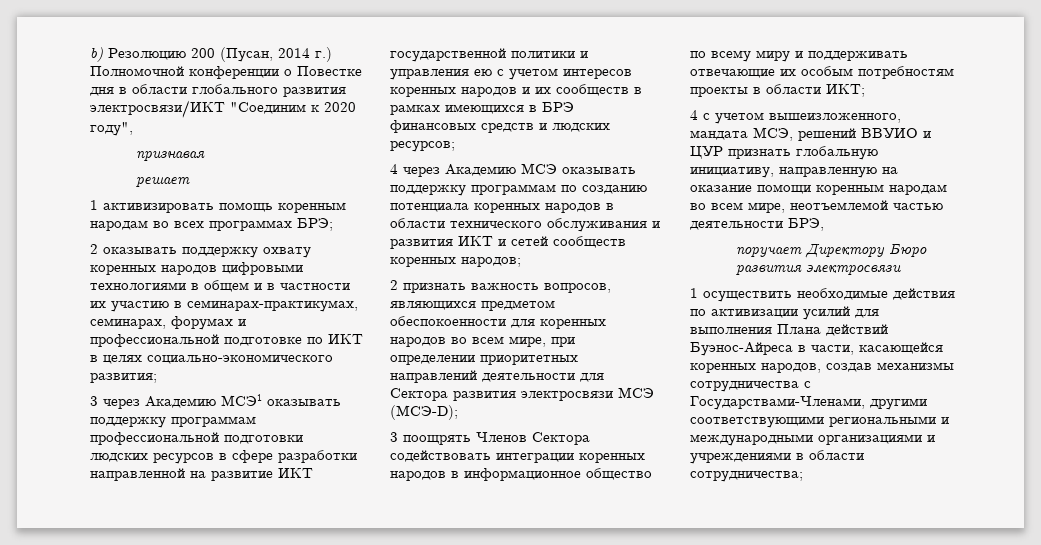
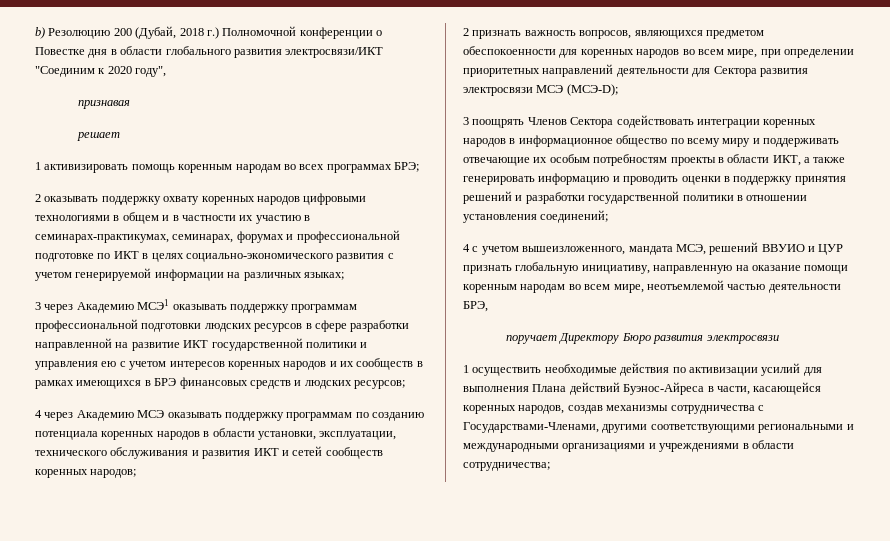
- b) Резолюцию 200 (Пусан, 2014 г.) Полномочной конференции о Повестке дня в области глобального развития электросвязи/ИКТ "Соединим к 2020 году",
+ b) Резолюцию 200 (Дубай, 2018 г.) Полномочной конференции о Повестке дня в области глобального развития электросвязи/ИКТ "Соединим к 2020 году",
- 2 оказывать поддержку охвату коренных народов цифровыми технологиями в общем и в частности их участию в семинарах-практикумах, семинарах, форумах и профессиональной подготовке по ИКТ в целях социально-экономического развития;
+ 2 оказывать поддержку охвату коренных народов цифровыми технологиями в общем и в частности их участию в семинарах-практикумах, семинарах, форумах и профессиональной подготовке по ИКТ в целях социально-экономического развития с учетом генерируемой информации на различных языках;
- 4 через Академию МСЭ оказывать поддержку программам по созданию потенциала коренных народов в области технического обслуживания и развития ИКТ и сетей сообществ коренных народов;
+ 4 через Академию МСЭ оказывать поддержку программам по созданию потенциала коренных народов в области установки, эксплуатации, технического обслуживания и развития ИКТ и сетей сообществ коренных народов;
- 3 поощрять Членов Сектора содействовать интеграции коренных народов в информационное общество по всему миру и поддерживать отвечающие их особым потребностям проекты в области ИКТ;
+ 3 поощрять Членов Сектора содействовать интеграции коренных народов в информационное общество по всему миру и поддерживать отвечающие их особым потребностям проекты в области ИКТ, а также генерировать информацию и проводить оценки в поддержку принятия решений и разработки государственной политики в отношении установления соединений;

